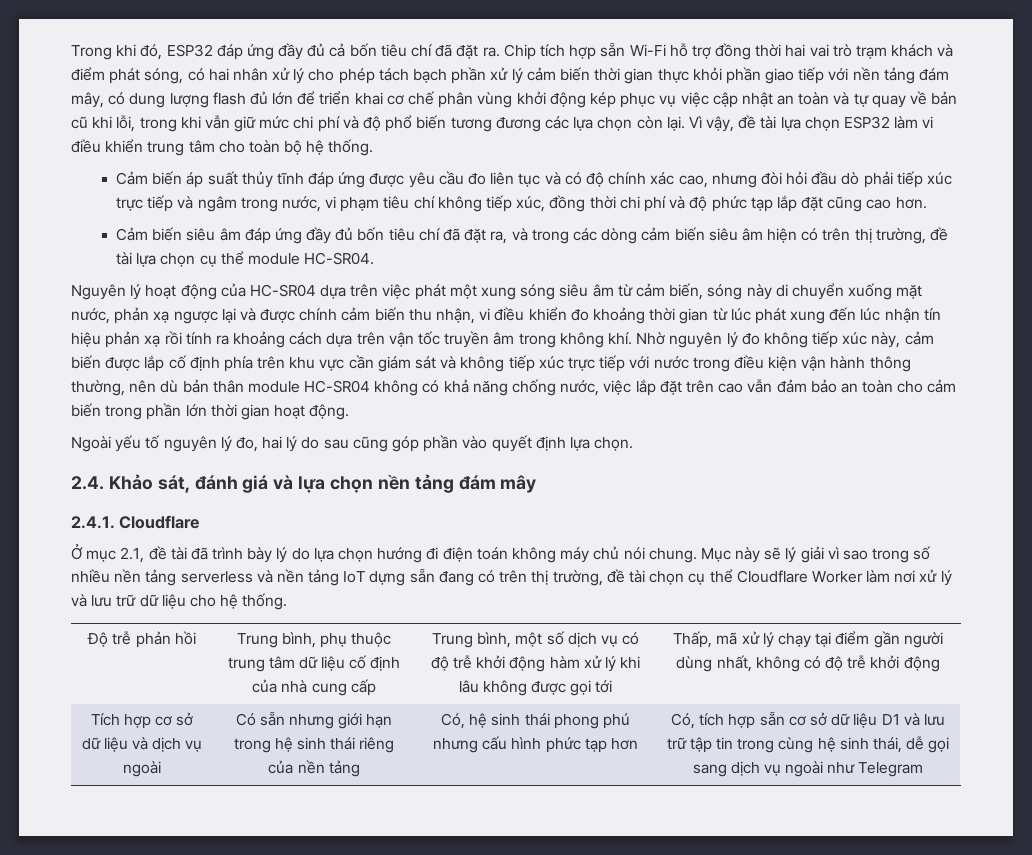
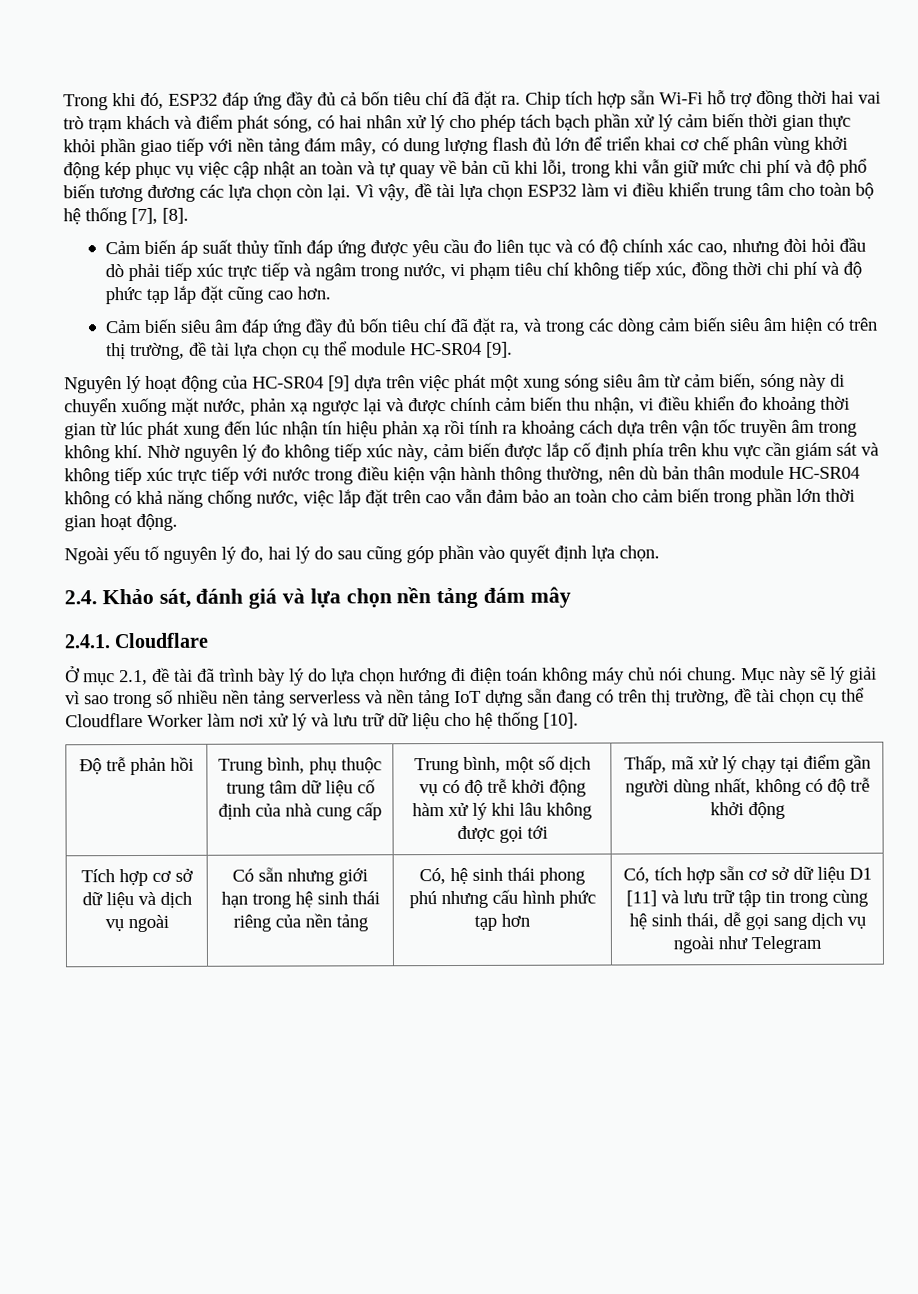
- Vì vậy, đề tài lựa chọn ESP32 làm vi điều khiển trung tâm cho toàn bộ hệ thống.
+ Vì vậy, đề tài lựa chọn ESP32 làm vi điều khiển trung tâm cho toàn bộ hệ thống [7], [8].
- Cảm biến siêu âm đáp ứng đầy đủ bốn tiêu chí đã đặt ra, và trong các dòng cảm biến siêu âm hiện có trên thị trường, đề tài lựa chọn cụ thể module HC-SR04.
+ Cảm biến siêu âm đáp ứng đầy đủ bốn tiêu chí đã đặt ra, và trong các dòng cảm biến siêu âm hiện có trên thị trường, đề tài lựa chọn cụ thể module HC-SR04 [9].
- Nguyên lý hoạt động của HC-SR04 dựa trên việc phát một xung sóng siêu âm từ cảm biến, sóng này di chuyển xuống mặt nước, phản xạ ngược lại và được chính cảm biến thu nhận, vi điều khiển đo khoảng thời gian từ lúc phát xung đến lúc nhận tín hiệu phản xạ rồi tính ra khoảng cách dựa trên vận tốc truyền âm trong không khí.
+ Nguyên lý hoạt động của HC-SR04 [9] dựa trên việc phát một xung sóng siêu âm từ cảm biến, sóng này di chuyển xuống mặt nước, phản xạ ngược lại và được chính cảm biến thu nhận, vi điều khiển đo khoảng thời gian từ lúc phát xung đến lúc nhận tín hiệu phản xạ rồi tính ra khoảng cách dựa trên vận tốc truyền âm trong không khí.
- Mục này sẽ lý giải vì sao trong số nhiều nền tảng serverless và nền tảng IoT dựng sẵn đang có trên thị trường, đề tài chọn cụ thể Cloudflare Worker làm nơi xử lý và lưu trữ dữ liệu cho hệ thống.
+ Mục này sẽ lý giải vì sao trong số nhiều nền tảng serverless và nền tảng IoT dựng sẵn đang có trên thị trường, đề tài chọn cụ thể Cloudflare Worker làm nơi xử lý và lưu trữ dữ liệu cho hệ thống [10].
- Có, tích hợp sẵn cơ sở dữ liệu D1 và lưu trữ tập tin trong cùng hệ sinh thái, dễ gọi sang dịch vụ ngoài như Telegram
+ Có, tích hợp sẵn cơ sở dữ liệu D1 [11] và lưu trữ tập tin trong cùng hệ sinh thái, dễ gọi sang dịch vụ ngoài như Telegram

